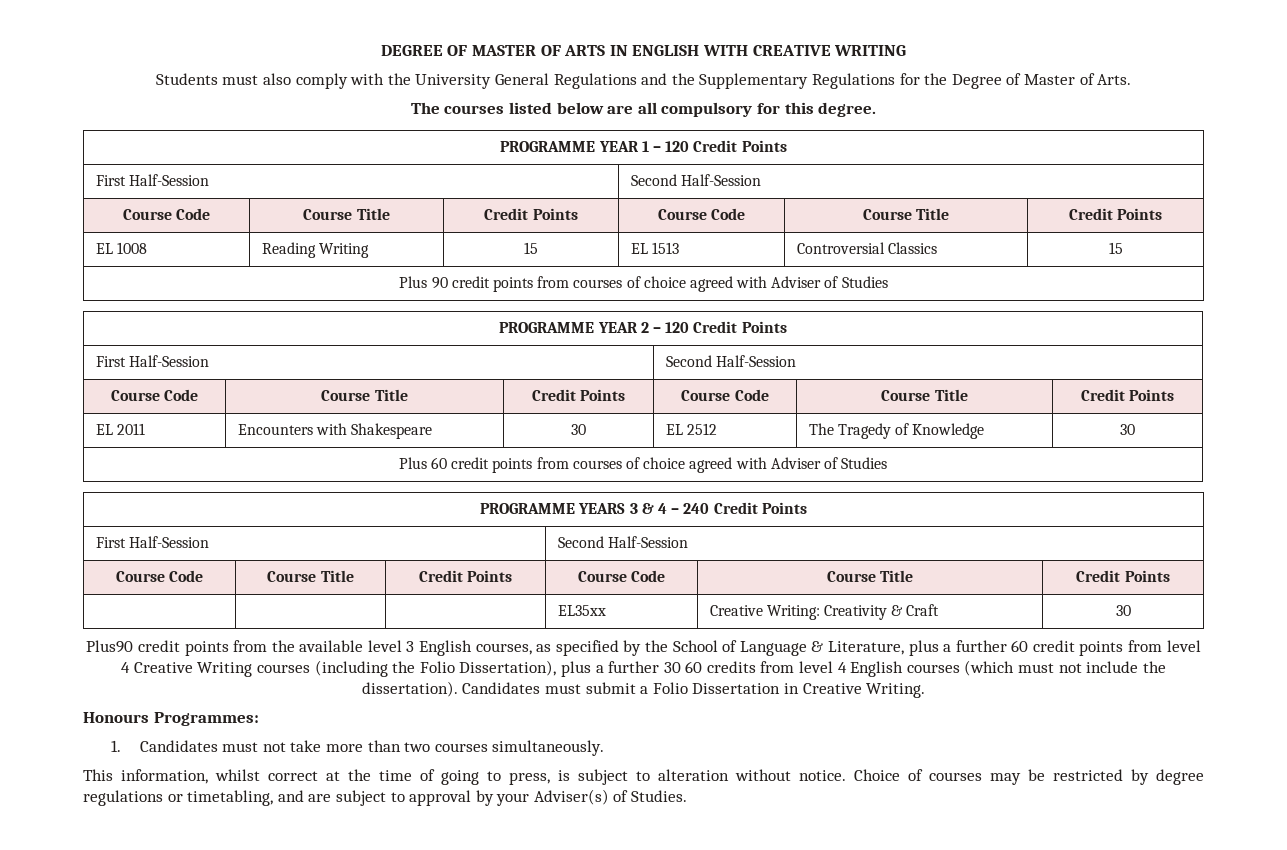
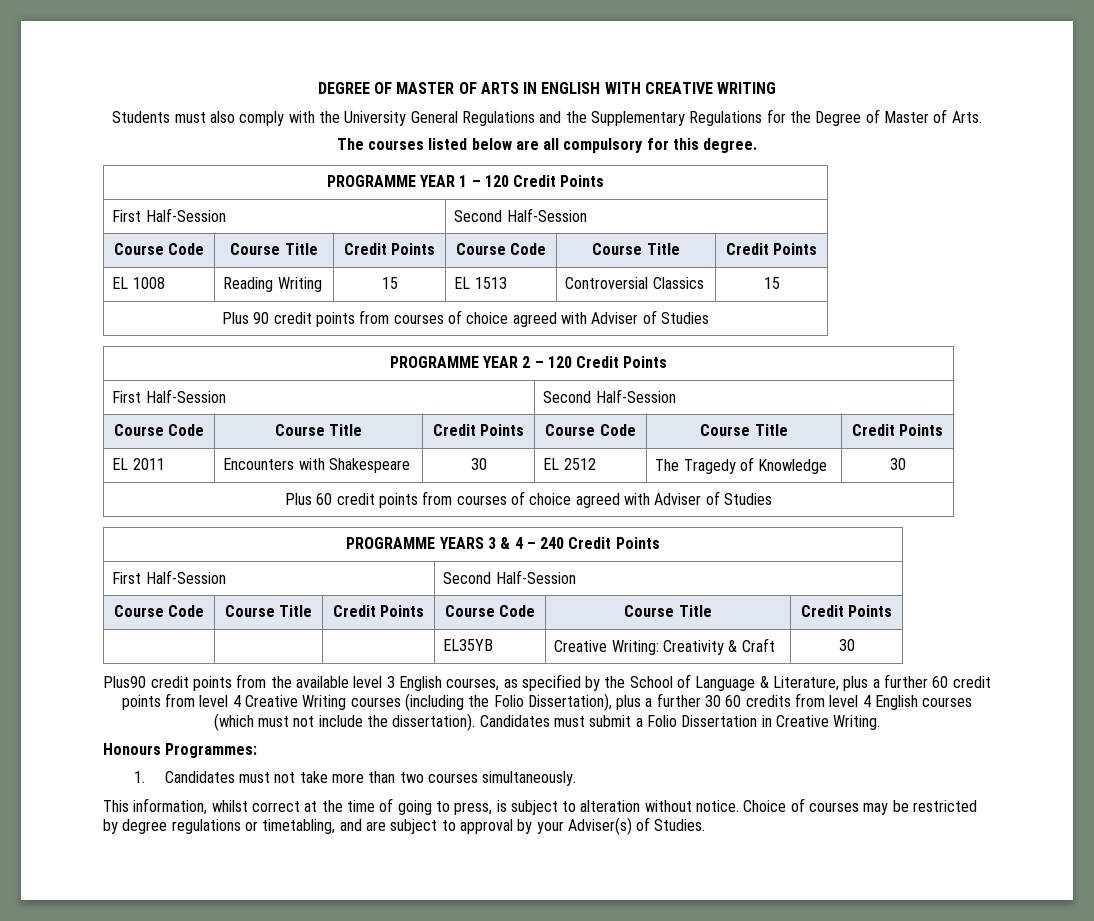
- | | | EL35xx | Creative Writing: Creativity & Craft | 30
+ | | | EL35YB | Creative Writing: Creativity & Craft | 30

